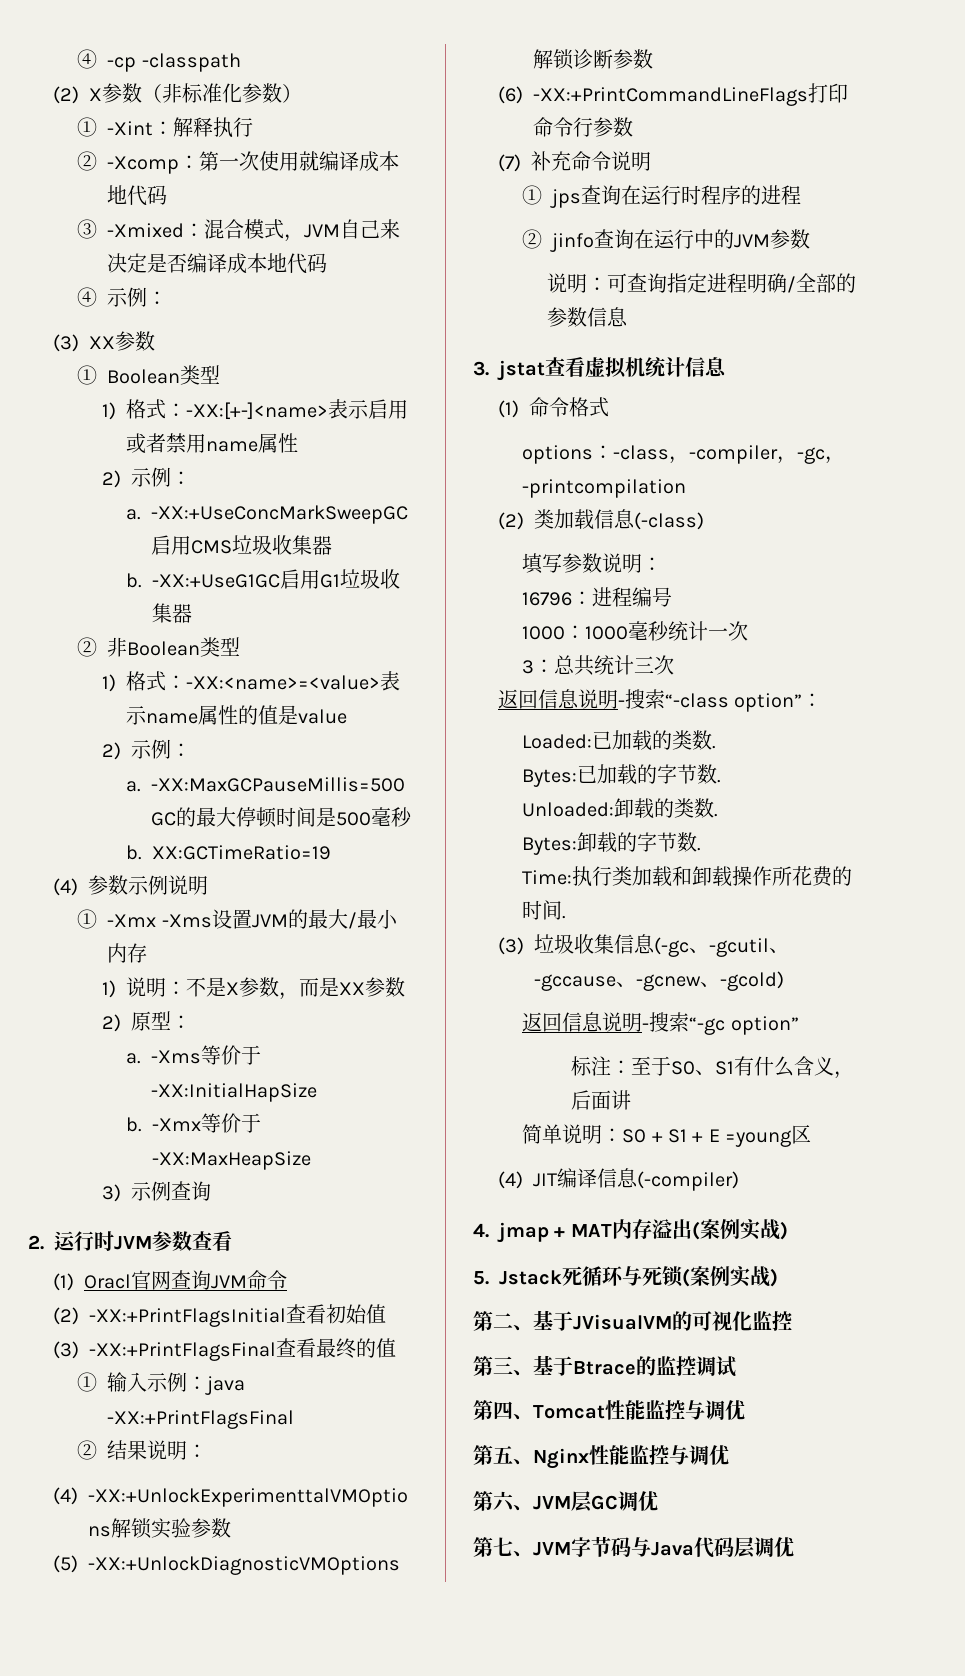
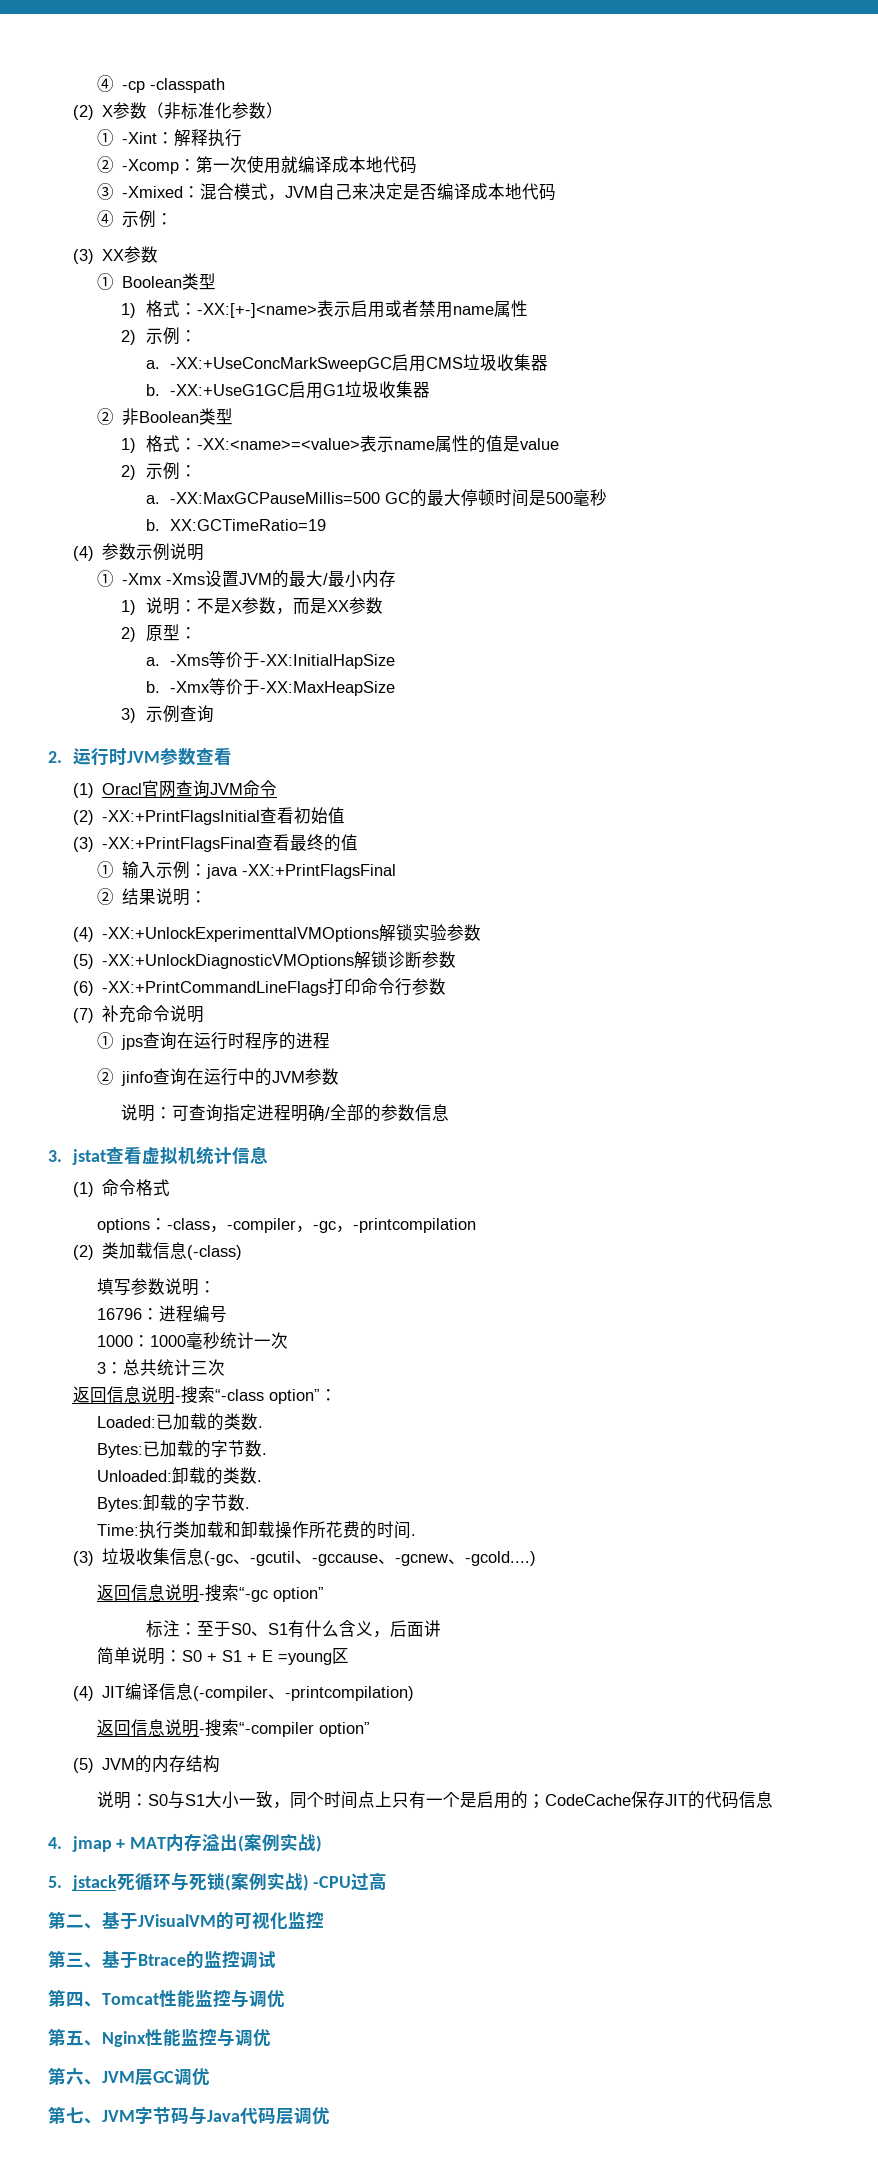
- (3)垃圾收集信息(-gc、-gcutil、-gccause、-gcnew、-gcold)
+ (3)垃圾收集信息(-gc、-gcutil、-gccause、-gcnew、-gcold....)
- (4) JIT编译信息(-compiler)
+ (4) JIT编译信息(-compiler、-printcompilation)
+ 返回信息说明-搜索“-compiler option”
+ (5) JVM的内存结构
+ 说明：S0与S1大小一致，同个时间点上只有一个是启用的；CodeCache保存JIT的代码信息
- 5. Jstack死循环与死锁(案例实战)
+ 5. jstack死循环与死锁(案例实战) -CPU过高

